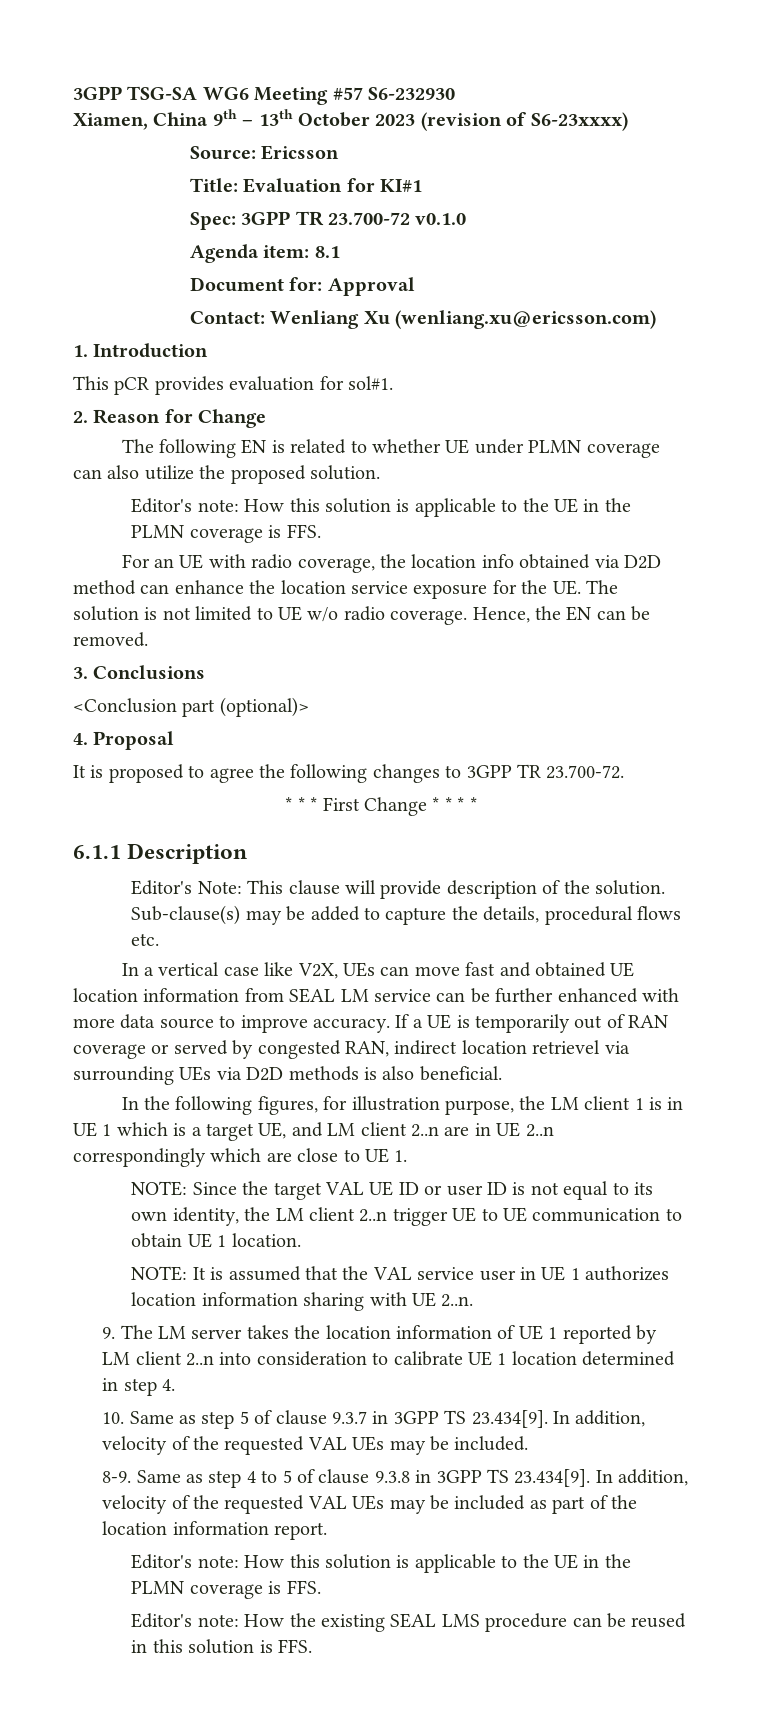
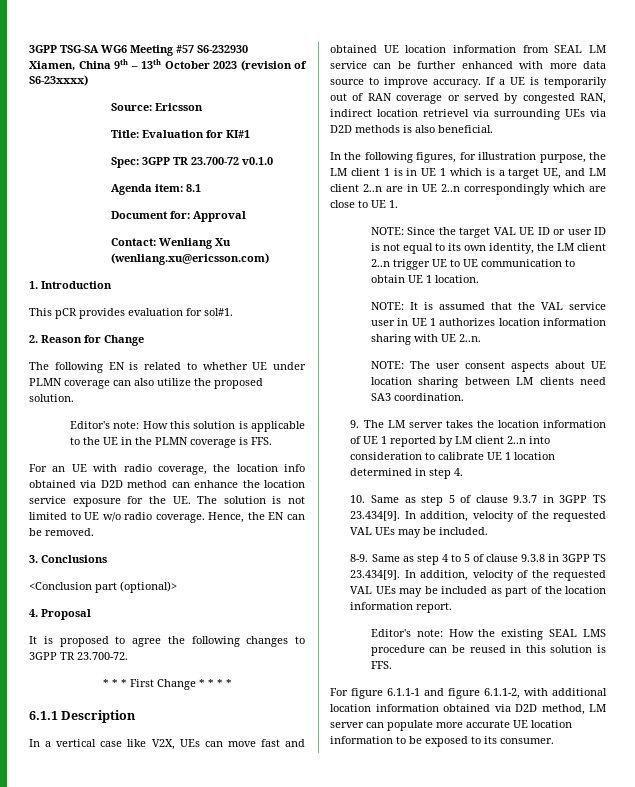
- Editor's Note: This clause will provide description of the solution. Sub-clause(s) may be added to capture the details, procedural flows etc.
+ NOTE: The user consent aspects about UE location sharing between LM clients need SA3 coordination.
  Same as step 4 to 5 of clause 9.3.8 in 3GPP TS 23.434[9]. In addition, velocity of the requested VAL UEs may be included as part of the location information report.
- Editor's note: How this solution is applicable to the UE in the PLMN coverage is FFS.
+ For figure 6.1.1-1 and figure 6.1.1-2, with additional location information obtained via D2D method, LM server can populate more accurate UE location information to be exposed to its consumer.

